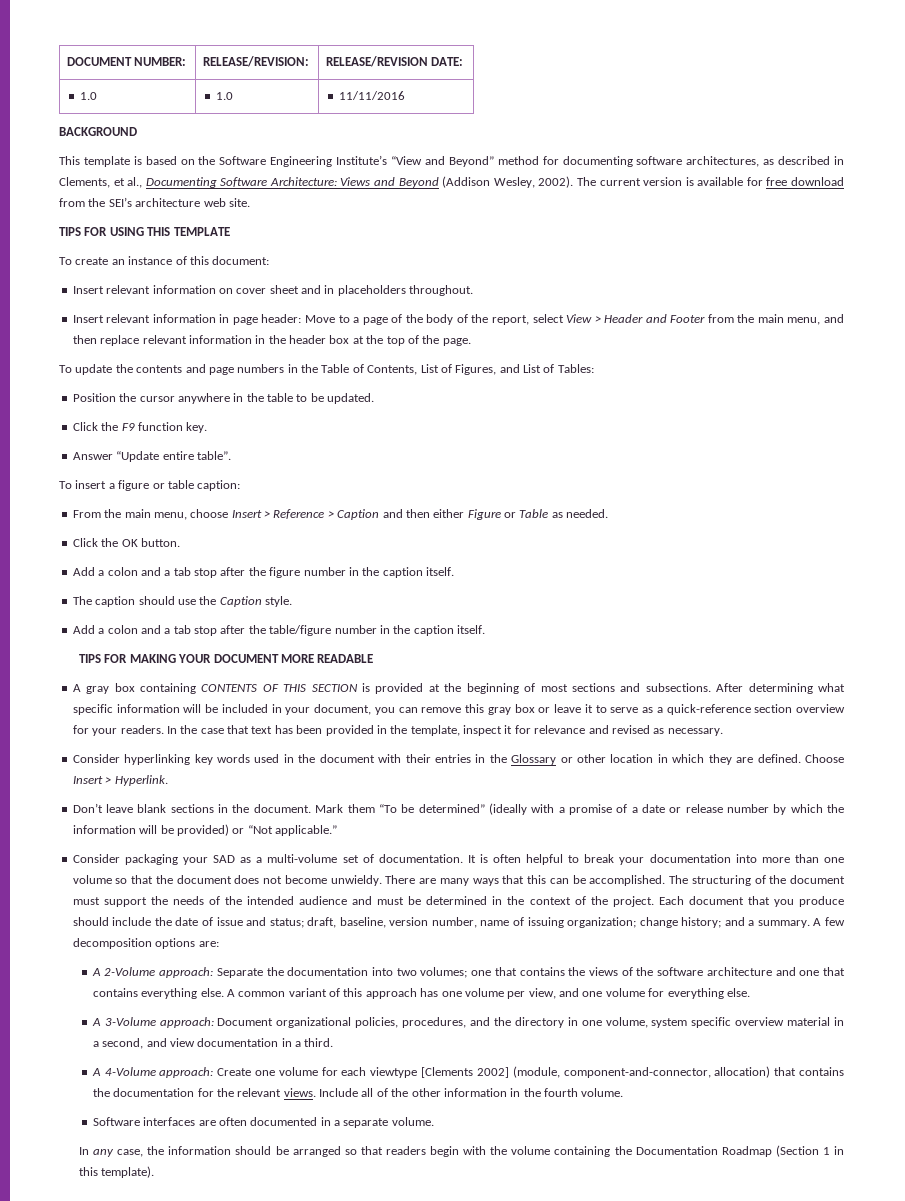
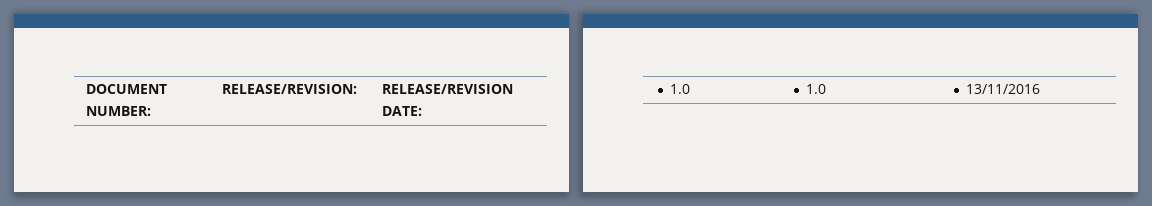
- 1.0 | 1.0 | 11/11/2016
- BACKGROUND
- This template is based on the Software Engineering Institute’s “View and Beyond” method for documenting software architectures, as described in Clements, et al., Documenting Software Architecture: Views and Beyond (Addison Wesley, 2002). The current version is available for free download from the SEI’s architecture web site.
- TIPS FOR USING THIS TEMPLATE
- To create an instance of this document:
- Insert relevant information on cover sheet and in placeholders throughout.
- Insert relevant information in page header: Move to a page of the body of the report, select View > Header and Footer from the main menu, and then replace relevant information in the header box at the top of the page.
- To update the contents and page numbers in the Table of Contents, List of Figures, and List of Tables:
- Position the cursor anywhere in the table to be updated.
- Click the F9 function key.
- Answer “Update entire table”.
- To insert a figure or table caption:
- From the main menu, choose Insert > Reference > Caption and then either Figure or Table as needed.
- Click the OK button.
- Add a colon and a tab stop after the figure number in the caption itself.
- The caption should use the Caption style.
- Add a colon and a tab stop after the table/figure number in the caption itself.
- TIPS FOR MAKING YOUR DOCUMENT MORE READABLE
- A gray box containing CONTENTS OF THIS SECTION is provided at the beginning of most sections and subsections. After determining what specific information will be included in your document, you can remove this gray box or leave it to serve as a quick-reference section overview for your readers. In the case that text has been provided in the template, inspect it for relevance and revised as necessary.
- Consider hyperlinking key words used in the document with their entries in the Glossary or other location in which they are defined. Choose Insert > Hyperlink.
- Don’t leave blank sections in the document. Mark them “To be determined” (ideally with a promise of a date or release number by which the information will be provided) or “Not applicable.”
- Consider packaging your SAD as a multi-volume set of documentation. It is often helpful to break your documentation into more than one volume so that the document does not become unwieldy. There are many ways that this can be accomplished. The structuring of the document must support the needs of the intended audience and must be determined in the context of the project. Each document that you produce should include the date of issue and status; draft, baseline, version number, name of issuing organization; change history; and a summary. A few decomposition options are:
- A 2-Volume approach: Separate the documentation into two volumes; one that contains the views of the software architecture and one that contains everything else. A common variant of this approach has one volume per view, and one volume for everything else.
- A 3-Volume approach: Document organizational policies, procedures, and the directory in one volume, system specific overview material in a second, and view documentation in a third.
- A 4-Volume approach: Create one volume for each viewtype [Clements 2002] (module, component-and-connector, allocation) that contains the documentation for the relevant views. Include all of the other information in the fourth volume.
- Software interfaces are often documented in a separate volume.
- In any case, the information should be arranged so that readers begin with the volume containing the Documentation Roadmap (Section 1 in this template).
+ 1.0 | 1.0 | 13/11/2016

